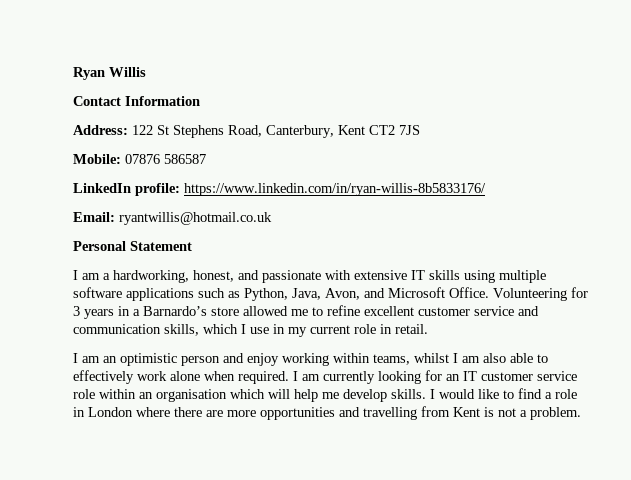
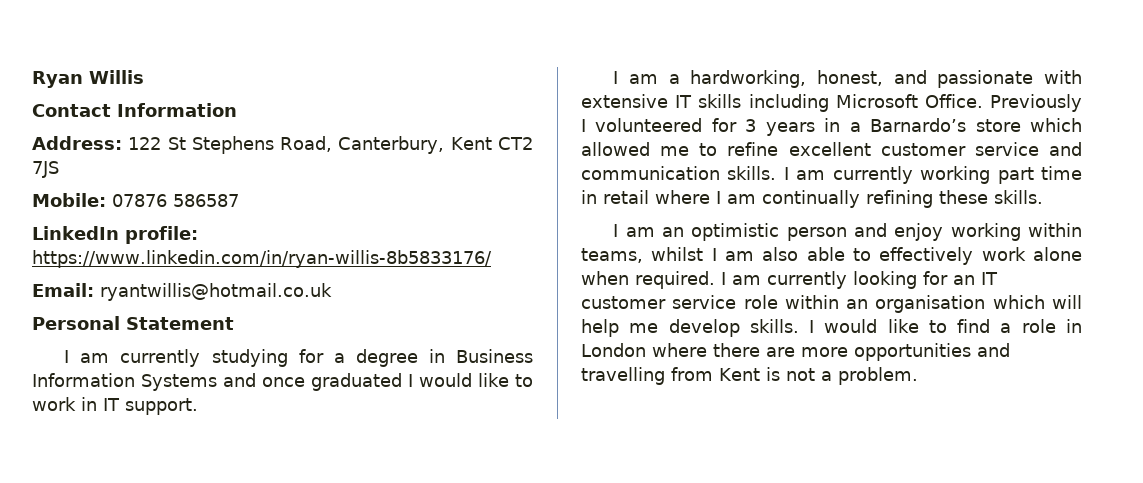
+ I am currently studying for a degree in Business Information Systems and once graduated I would like to work in IT support.
- I am a hardworking, honest, and passionate with extensive IT skills using multiple software applications such as Python, Java, Avon, and Microsoft Office. Volunteering for 3 years in a Barnardo’s store allowed me to refine excellent customer service and communication skills, which I use in my current role in retail.
+ I am a hardworking, honest, and passionate with extensive IT skills including Microsoft Office. Previously I volunteered for 3 years in a Barnardo’s store which allowed me to refine excellent customer service and communication skills. I am currently working part time in retail where I am continually refining these skills.

